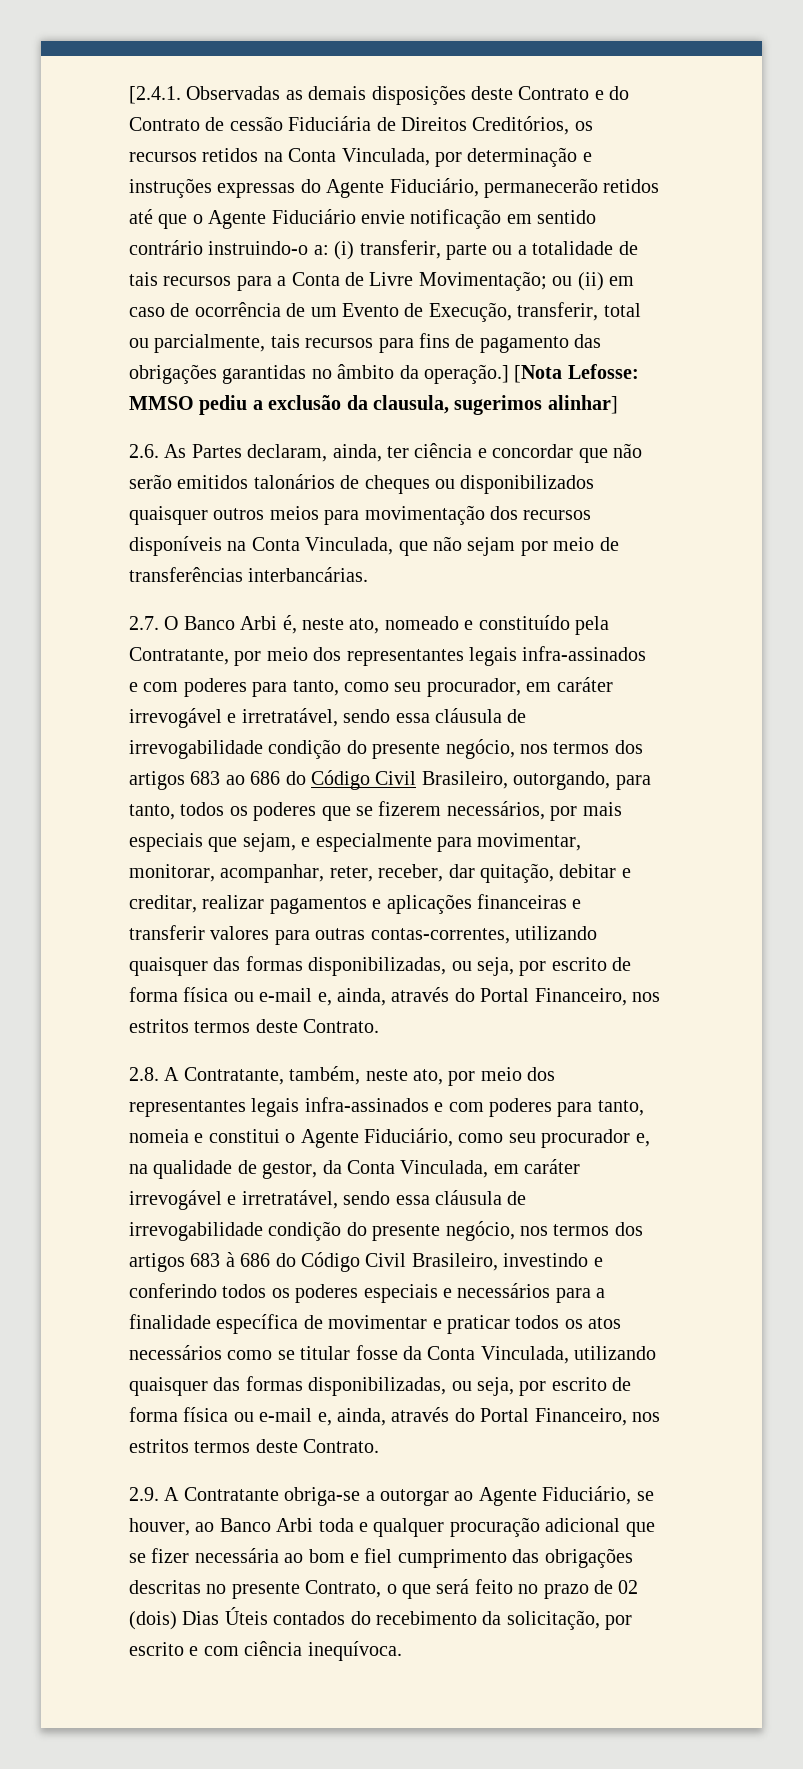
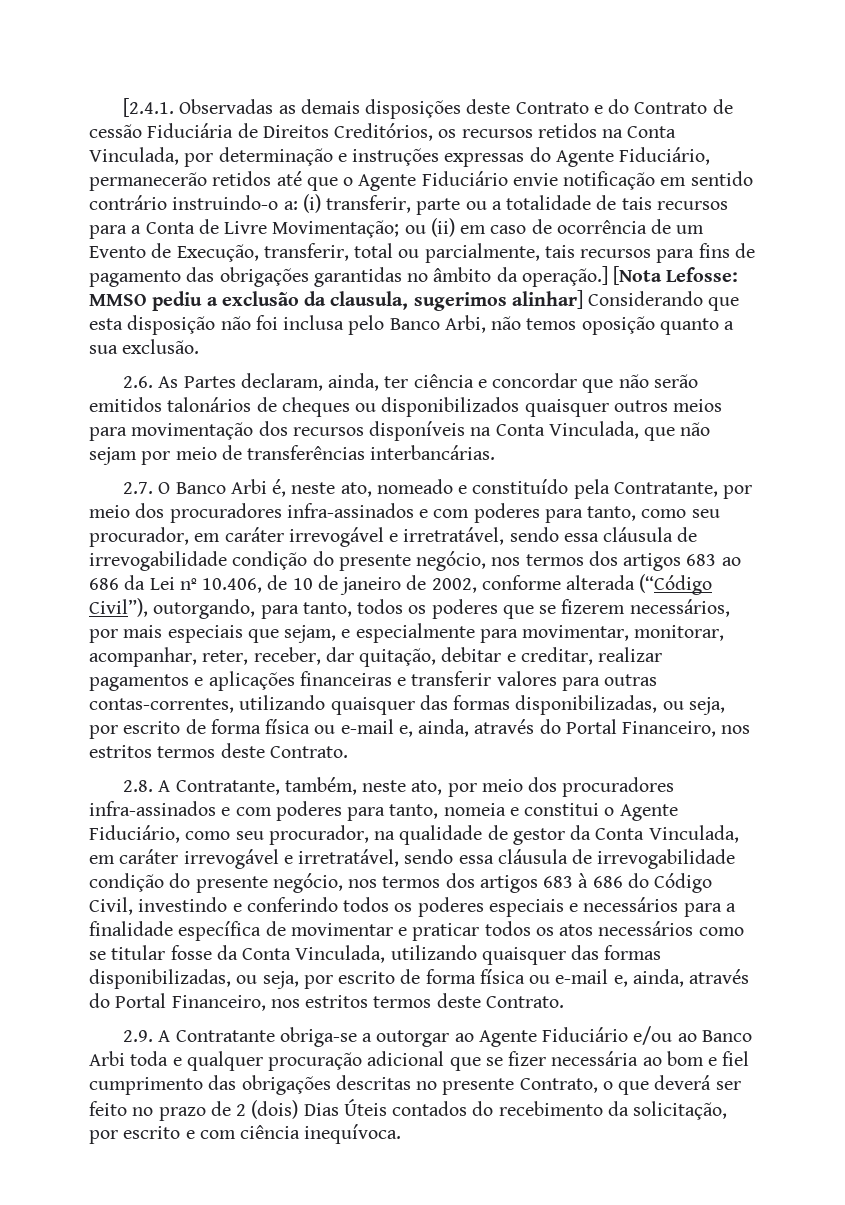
- [Nota Lefosse: MMSO pediu a exclusão da clausula, sugerimos alinhar]
+ [Nota Lefosse: MMSO pediu a exclusão da clausula, sugerimos alinhar] Considerando que esta disposição não foi inclusa pelo Banco Arbi, não temos oposição quanto a sua exclusão.
- 2.7. O Banco Arbi é, neste ato, nomeado e constituído pela Contratante, por meio dos representantes legais infra-assinados e com poderes para tanto, como seu procurador, em caráter irrevogável e irretratável, sendo essa cláusula de irrevogabilidade condição do presente negócio, nos termos dos artigos 683 ao 686 do Código Civil Brasileiro, outorgando, para tanto, todos os poderes que se fizerem necessários, por mais especiais que sejam, e especialmente para movimentar, monitorar, acompanhar, reter, receber, dar quitação, debitar e creditar, realizar pagamentos e aplicações financeiras e transferir valores para outras contas-correntes, utilizando quaisquer das formas disponibilizadas, ou seja, por escrito de forma física ou e-mail e, ainda, através do Portal Financeiro, nos estritos termos deste Contrato.
+ 2.7. O Banco Arbi é, neste ato, nomeado e constituído pela Contratante, por meio dos procuradores infra-assinados e com poderes para tanto, como seu procurador, em caráter irrevogável e irretratável, sendo essa cláusula de irrevogabilidade condição do presente negócio, nos termos dos artigos 683 ao 686 da Lei nº 10.406, de 10 de janeiro de 2002, conforme alterada (“Código Civil”), outorgando, para tanto, todos os poderes que se fizerem necessários, por mais especiais que sejam, e especialmente para movimentar, monitorar, acompanhar, reter, receber, dar quitação, debitar e creditar, realizar pagamentos e aplicações financeiras e transferir valores para outras contas-correntes, utilizando quaisquer das formas disponibilizadas, ou seja, por escrito de forma física ou e-mail e, ainda, através do Portal Financeiro, nos estritos termos deste Contrato.
- 2.8. A Contratante, também, neste ato, por meio dos representantes legais infra-assinados e com poderes para tanto, nomeia e constitui o Agente Fiduciário, como seu procurador e, na qualidade de gestor, da Conta Vinculada, em caráter irrevogável e irretratável, sendo essa cláusula de irrevogabilidade condição do presente negócio, nos termos dos artigos 683 à 686 do Código Civil Brasileiro, investindo e conferindo todos os poderes especiais e necessários para a finalidade específica de movimentar e praticar todos os atos necessários como se titular fosse da Conta Vinculada, utilizando quaisquer das formas disponibilizadas, ou seja, por escrito de forma física ou e-mail e, ainda, através do Portal Financeiro, nos estritos termos deste Contrato.
+ 2.8. A Contratante, também, neste ato, por meio dos procuradores infra-assinados e com poderes para tanto, nomeia e constitui o Agente Fiduciário, como seu procurador, na qualidade de gestor da Conta Vinculada, em caráter irrevogável e irretratável, sendo essa cláusula de irrevogabilidade condição do presente negócio, nos termos dos artigos 683 à 686 do Código Civil, investindo e conferindo todos os poderes especiais e necessários para a finalidade específica de movimentar e praticar todos os atos necessários como se titular fosse da Conta Vinculada, utilizando quaisquer das formas disponibilizadas, ou seja, por escrito de forma física ou e-mail e, ainda, através do Portal Financeiro, nos estritos termos deste Contrato.
- 2.9. A Contratante obriga-se a outorgar ao Agente Fiduciário, se houver, ao Banco Arbi toda e qualquer procuração adicional que se fizer necessária ao bom e fiel cumprimento das obrigações descritas no presente Contrato, o que será feito no prazo de 02 (dois) Dias Úteis contados do recebimento da solicitação, por escrito e com ciência inequívoca.
+ 2.9. A Contratante obriga-se a outorgar ao Agente Fiduciário e/ou ao Banco Arbi toda e qualquer procuração adicional que se fizer necessária ao bom e fiel cumprimento das obrigações descritas no presente Contrato, o que deverá ser feito no prazo de 2 (dois) Dias Úteis contados do recebimento da solicitação, por escrito e com ciência inequívoca.

